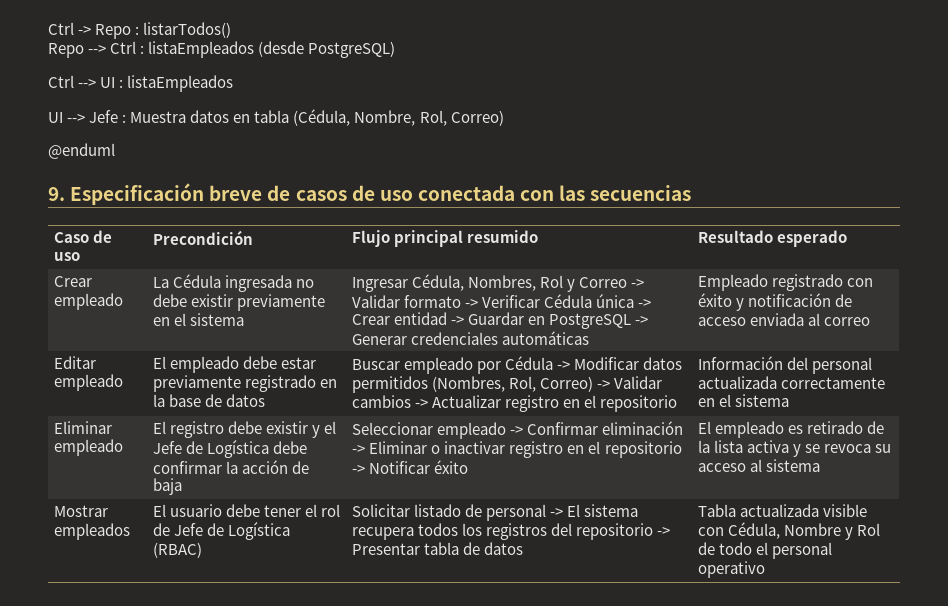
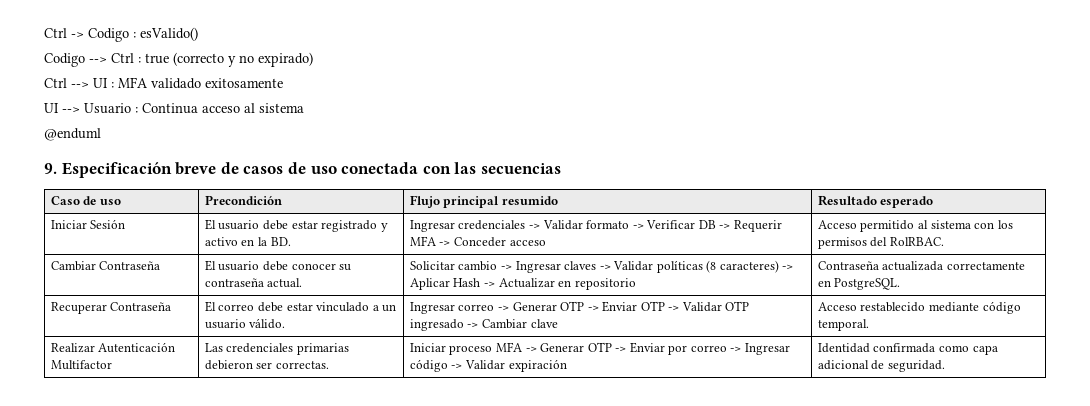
- Ctrl -> Repo : listarTodos()
- Repo --> Ctrl : listaEmpleados (desde PostgreSQL)
+ Ctrl -> Codigo : esValido()
+ Codigo --> Ctrl : true (correcto y no expirado)
- Ctrl --> UI : listaEmpleados
+ Ctrl --> UI : MFA validado exitosamente
- UI --> Jefe : Muestra datos en tabla (Cédula, Nombre, Rol, Correo)
+ UI --> Usuario : Continua acceso al sistema
- Crear empleado | La Cédula ingresada no debe existir previamente en el sistema | Ingresar Cédula, Nombres, Rol y Correo -> Validar formato -> Verificar Cédula única -> Crear entidad -> Guardar en PostgreSQL -> Generar credenciales automáticas | Empleado registrado con éxito y notificación de acceso enviada al correo
- Editar empleado | El empleado debe estar previamente registrado en la base de datos | Buscar empleado por Cédula -> Modificar datos permitidos (Nombres, Rol, Correo) -> Validar cambios -> Actualizar registro en el repositorio | Información del personal actualizada correctamente en el sistema
- Eliminar empleado | El registro debe existir y el Jefe de Logística debe confirmar la acción de baja | Seleccionar empleado -> Confirmar eliminación -> Eliminar o inactivar registro en el repositorio -> Notificar éxito | El empleado es retirado de la lista activa y se revoca su acceso al sistema
- Mostrar empleados | El usuario debe tener el rol de Jefe de Logística (RBAC) | Solicitar listado de personal -> El sistema recupera todos los registros del repositorio -> Presentar tabla de datos | Tabla actualizada visible con Cédula, Nombre y Rol de todo el personal operativo
+ Iniciar Sesión | El usuario debe estar registrado y activo en la BD. | Ingresar credenciales -> Validar formato -> Verificar DB -> Requerir MFA -> Conceder acceso | Acceso permitido al sistema con los permisos del RolRBAC.
+ Cambiar Contraseña | El usuario debe conocer su contraseña actual. | Solicitar cambio -> Ingresar claves -> Validar políticas (8 caracteres) -> Aplicar Hash -> Actualizar en repositorio | Contraseña actualizada correctamente en PostgreSQL.
+ Recuperar Contraseña | El correo debe estar vinculado a un usuario válido. | Ingresar correo -> Generar OTP -> Enviar OTP -> Validar OTP ingresado -> Cambiar clave | Acceso restablecido mediante código temporal.
+ Realizar Autenticación Multifactor | Las credenciales primarias debieron ser correctas. | Iniciar proceso MFA -> Generar OTP -> Enviar por correo -> Ingresar código -> Validar expiración | Identidad confirmada como capa adicional de seguridad.

